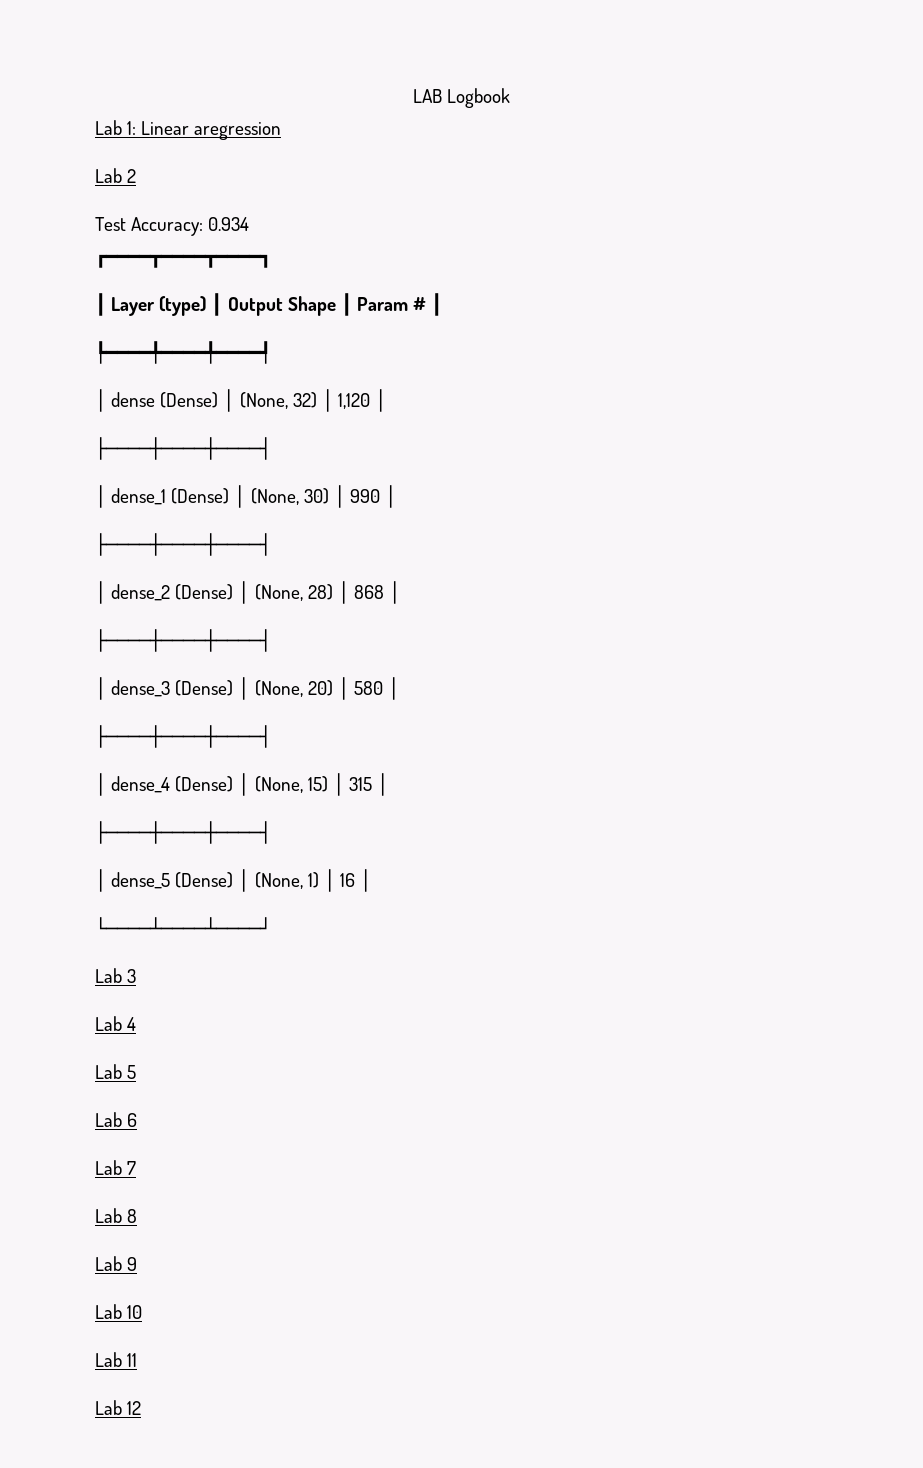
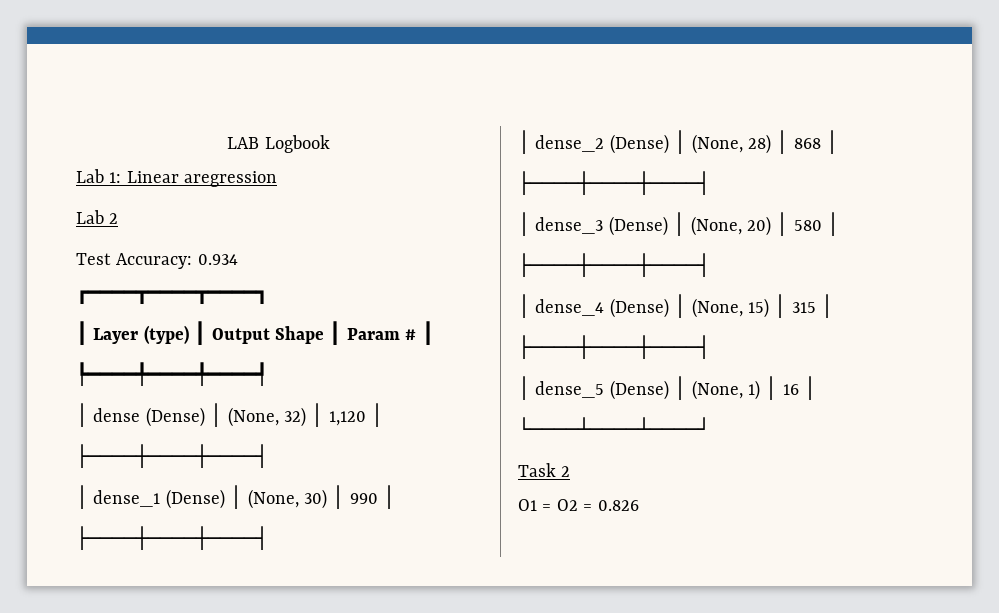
- Lab 3
- Lab 4
- Lab 5
- Lab 6
- Lab 7
- Lab 8
- Lab 9
- Lab 10
- Lab 11
- Lab 12
+ Task 2
+ O1 = O2 = 0.826

